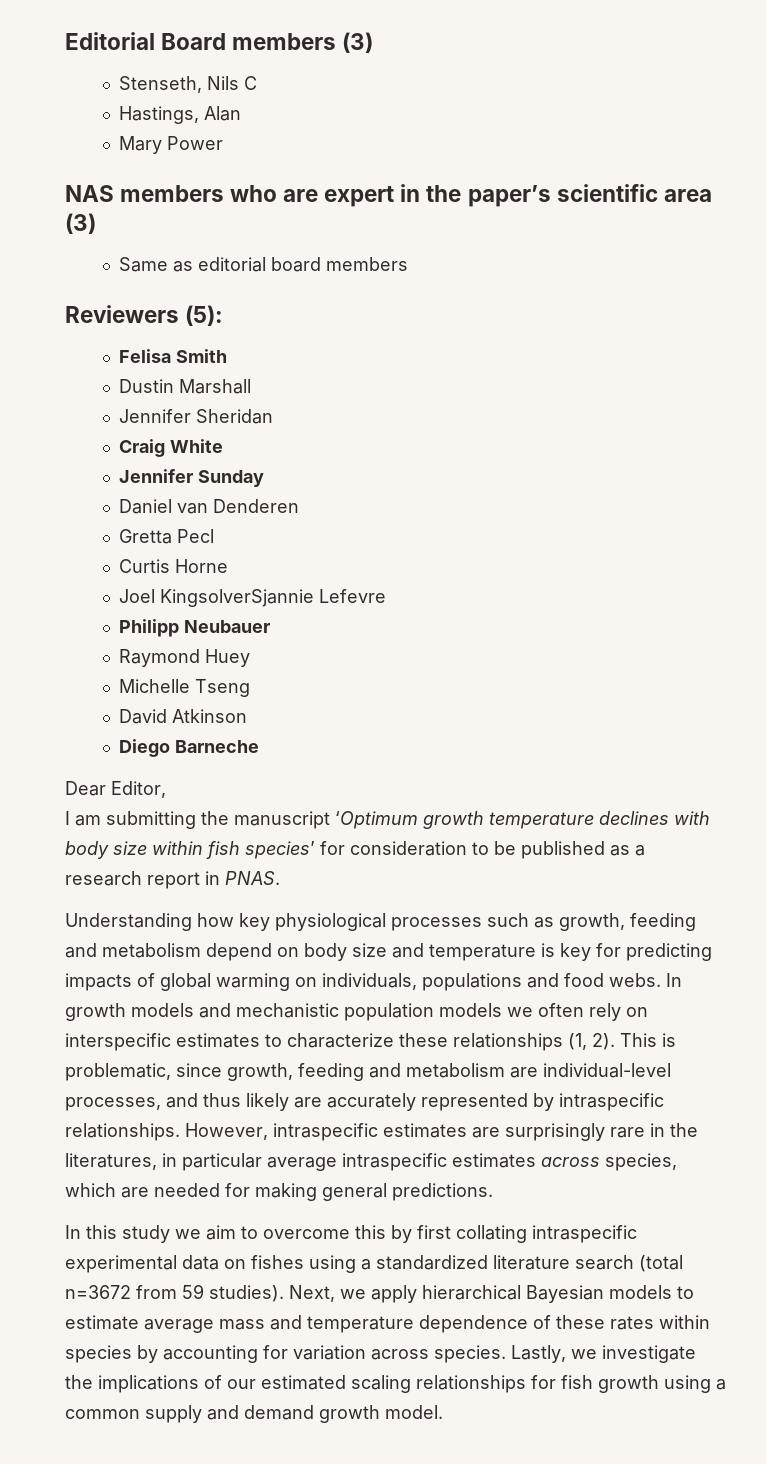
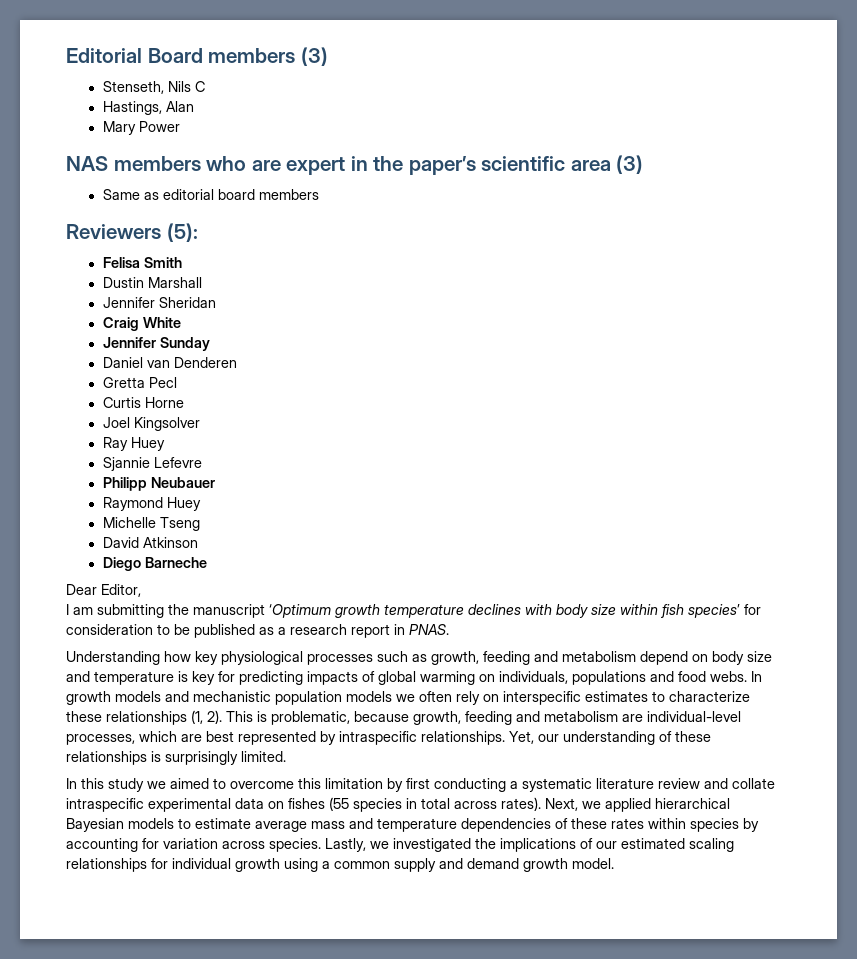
- Joel KingsolverSjannie Lefevre
+ Joel Kingsolver
+ Ray Huey
+ Sjannie Lefevre
- This is problematic, since growth, feeding and metabolism are individual-level processes, and thus likely are accurately represented by intraspecific relationships. However, intraspecific estimates are surprisingly rare in the literatures, in particular average intraspecific estimates across species, which are needed for making general predictions.
+ This is problematic, because growth, feeding and metabolism are individual-level processes, which are best represented by intraspecific relationships. Yet, our understanding of these relationships is surprisingly limited.
- In this study we aim to overcome this by first collating intraspecific experimental data on fishes using a standardized literature search (total n=3672 from 59 studies).
+ In this study we aimed to overcome this limitation by first conducting a systematic literature review and collate intraspecific experimental data on fishes (55 species in total across rates).
- Next, we apply hierarchical Bayesian models to estimate average mass and temperature dependence of these rates within species by accounting for variation across species.
+ Next, we applied hierarchical Bayesian models to estimate average mass and temperature dependencies of these rates within species by accounting for variation across species.
- Lastly, we investigate the implications of our estimated scaling relationships for fish growth using a common supply and demand growth model.
+ Lastly, we investigated the implications of our estimated scaling relationships for individual growth using a common supply and demand growth model.

